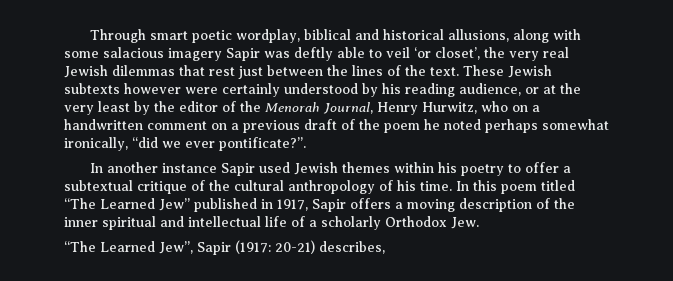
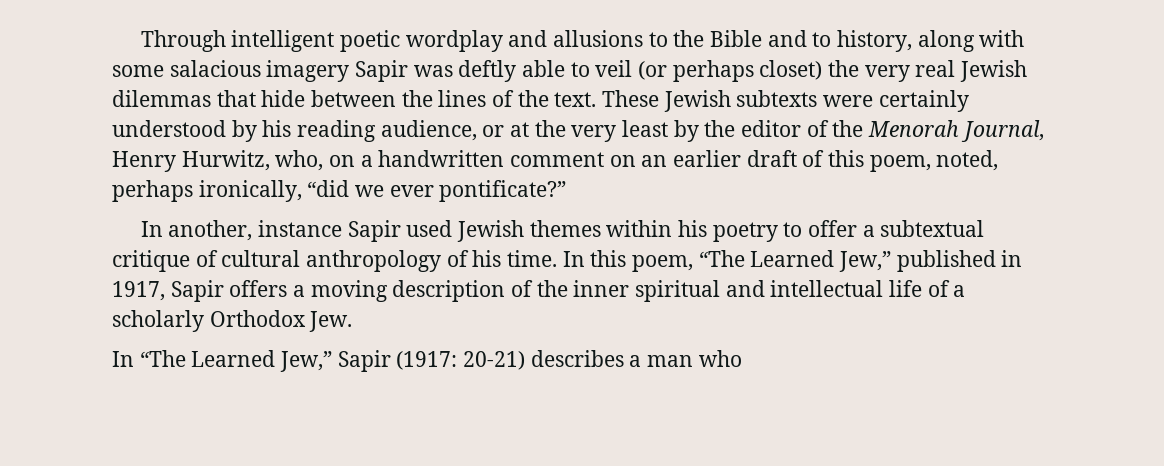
- Through smart poetic wordplay, biblical and historical allusions, along with some salacious imagery Sapir was deftly able to veil ‘or closet’, the very real Jewish dilemmas that rest just between the lines of the text.
+ Through intelligent poetic wordplay and allusions to the Bible and to history, along with some salacious imagery Sapir was deftly able to veil (or perhaps closet) the very real Jewish dilemmas that hide between the lines of the text.
- These Jewish subtexts however were certainly understood by his reading audience, or at the very least by the editor of the Menorah Journal, Henry Hurwitz, who on a handwritten comment on a previous draft of the poem he noted perhaps somewhat ironically, “did we ever pontificate?”.
- In another instance Sapir used Jewish themes within his poetry to offer a subtextual critique of the cultural anthropology of his time.
+ These Jewish subtexts were certainly understood by his reading audience, or at the very least by the editor of the Menorah Journal, Henry Hurwitz, who, on a handwritten comment on an earlier draft of this poem, noted, perhaps ironically, “did we ever pontificate?”
+ In another, instance Sapir used Jewish themes within his poetry to offer a subtextual critique of cultural anthropology of his time.
- In this poem titled “The Learned Jew” published in 1917, Sapir offers a moving description of the inner spiritual and intellectual life of a scholarly Orthodox Jew.
+ In this poem, “The Learned Jew,” published in 1917, Sapir offers a moving description of the inner spiritual and intellectual life of a scholarly Orthodox Jew.
- “The Learned Jew”, Sapir (1917: 20-21) describes,
+ In “The Learned Jew,” Sapir (1917: 20-21) describes a man who

